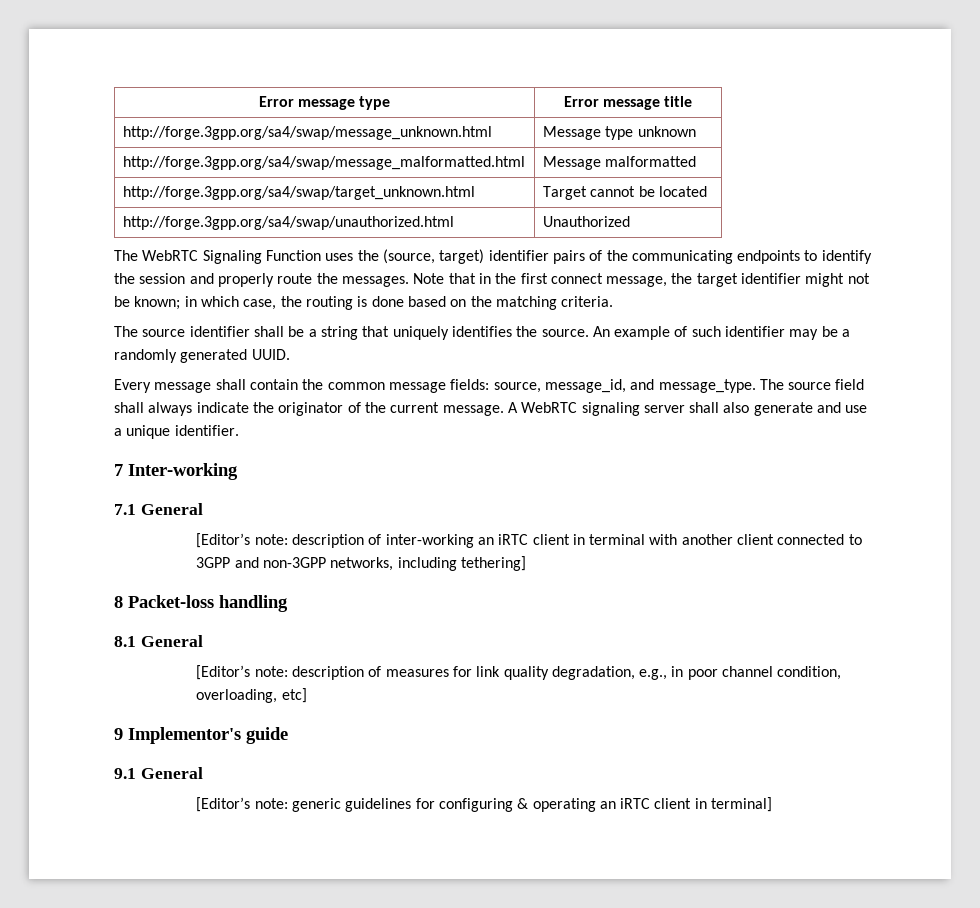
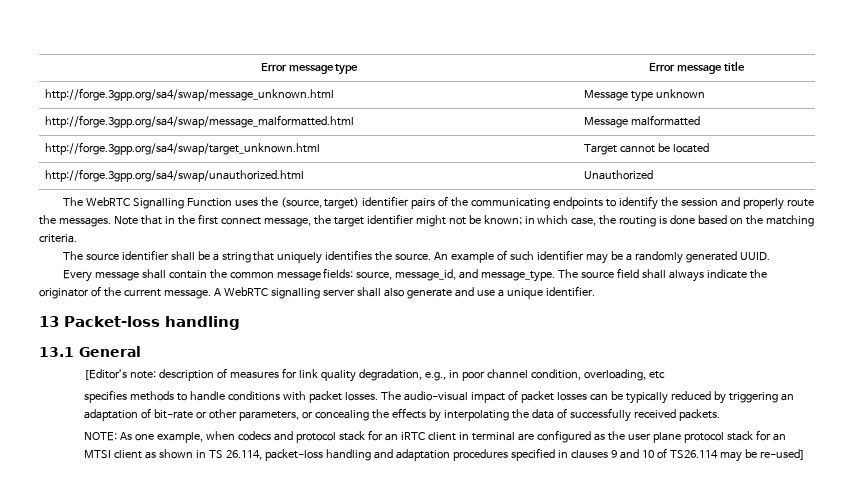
- The WebRTC Signaling Function uses the (source, target) identifier pairs of the communicating endpoints to identify the session and properly route the messages.
+ The WebRTC Signalling Function uses the (source, target) identifier pairs of the communicating endpoints to identify the session and properly route the messages.
- A WebRTC signaling server shall also generate and use a unique identifier.
+ A WebRTC signalling server shall also generate and use a unique identifier.
- 7 Inter-working
- 7.1 General
- [Editor’s note: description of inter-working an iRTC client in terminal with another client connected to 3GPP and non-3GPP networks, including tethering]
- 8 Packet-loss handling
+ 13 Packet-loss handling
- 8.1 General
+ 13.1 General
- [Editor’s note: description of measures for link quality degradation, e.g., in poor channel condition, overloading, etc]
- 9 Implementor's guide
- 9.1 General
- [Editor’s note: generic guidelines for configuring & operating an iRTC client in terminal]
+ [Editor’s note: description of measures for link quality degradation, e.g., in poor channel condition, overloading, etc
+ specifies methods to handle conditions with packet losses. The audio-visual impact of packet losses can be typically reduced by triggering an adaptation of bit-rate or other parameters, or concealing the effects by interpolating the data of successfully received packets.
+ NOTE: As one example, when codecs and protocol stack for an iRTC client in terminal are configured as the user plane protocol stack for an MTSI client as shown in TS 26.114, packet-loss handling and adaptation procedures specified in clauses 9 and 10 of TS26.114 may be re-used]

